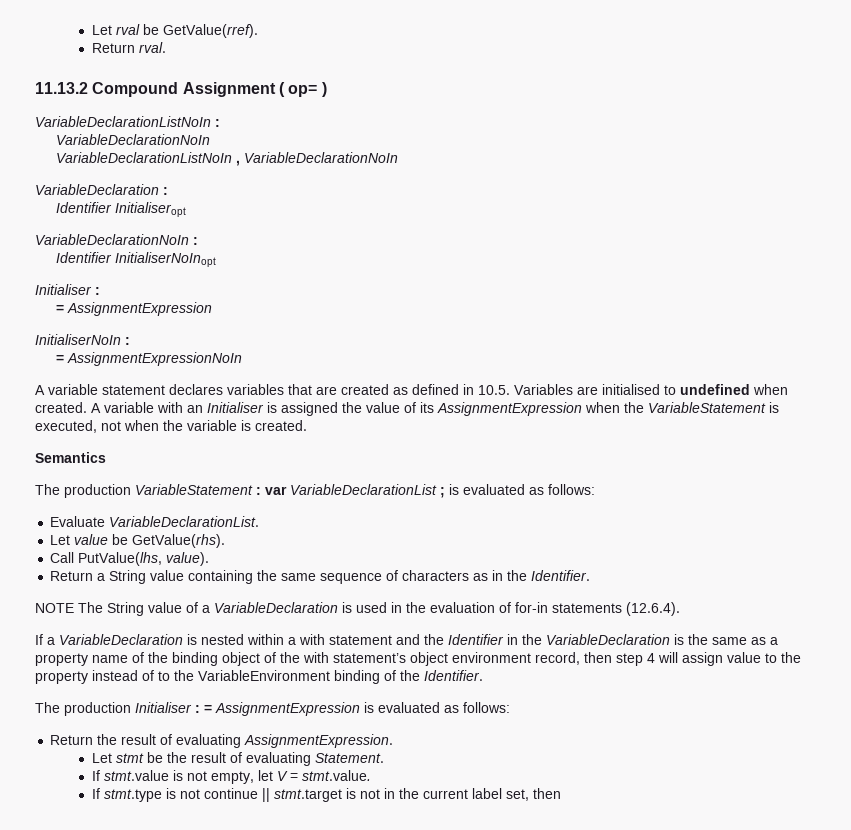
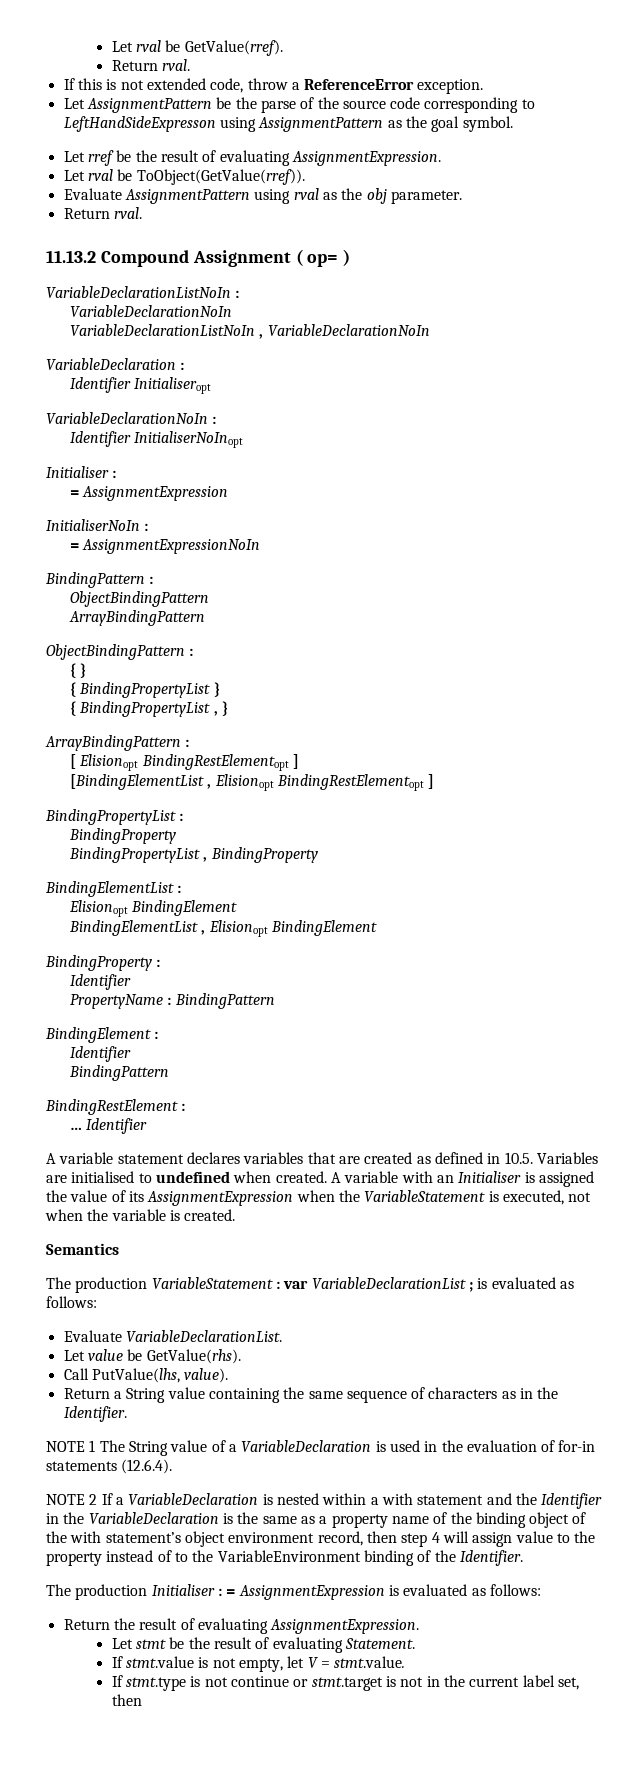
+ If this is not extended code, throw a ReferenceError exception.
+ Let AssignmentPattern be the parse of the source code corresponding to LeftHandSideExpresson using AssignmentPattern as the goal symbol.
+ Let rref be the result of evaluating AssignmentExpression.
+ Let rval be ToObject(GetValue(rref)).
+ Evaluate AssignmentPattern using rval as the obj parameter.
+ Return rval.
+ BindingPattern :
+ ObjectBindingPattern
+ ArrayBindingPattern
+ ObjectBindingPattern :
+ { }
+ { BindingPropertyList }
+ { BindingPropertyList , }
+ ArrayBindingPattern :
+ [ Elisionopt BindingRestElementopt ]
+ [BindingElementList , Elisionopt BindingRestElementopt ]
+ BindingPropertyList :
+ BindingProperty
+ BindingPropertyList , BindingProperty
+ BindingElementList :
+ Elisionopt BindingElement
+ BindingElementList , Elisionopt BindingElement
+ BindingProperty :
+ Identifier
+ PropertyName : BindingPattern
+ BindingElement :
+ Identifier
+ BindingPattern
+ BindingRestElement :
+ … Identifier
- NOTE The String value of a VariableDeclaration is used in the evaluation of for-in statements (12.6.4).
+ NOTE 1 The String value of a VariableDeclaration is used in the evaluation of for-in statements (12.6.4).
- If a VariableDeclaration is nested within a with statement and the Identifier in the VariableDeclaration is the same as a property name of the binding object of the with statement’s object environment record, then step 4 will assign value to the property instead of to the VariableEnvironment binding of the Identifier.
+ NOTE 2 If a VariableDeclaration is nested within a with statement and the Identifier in the VariableDeclaration is the same as a property name of the binding object of the with statement’s object environment record, then step 4 will assign value to the property instead of to the VariableEnvironment binding of the Identifier.
- If stmt.type is not continue || stmt.target is not in the current label set, then
+ If stmt.type is not continue or stmt.target is not in the current label set, then

